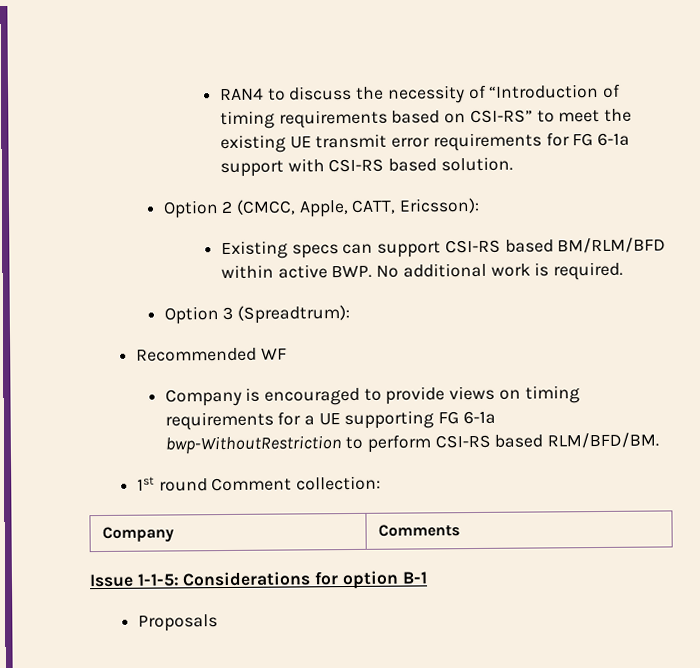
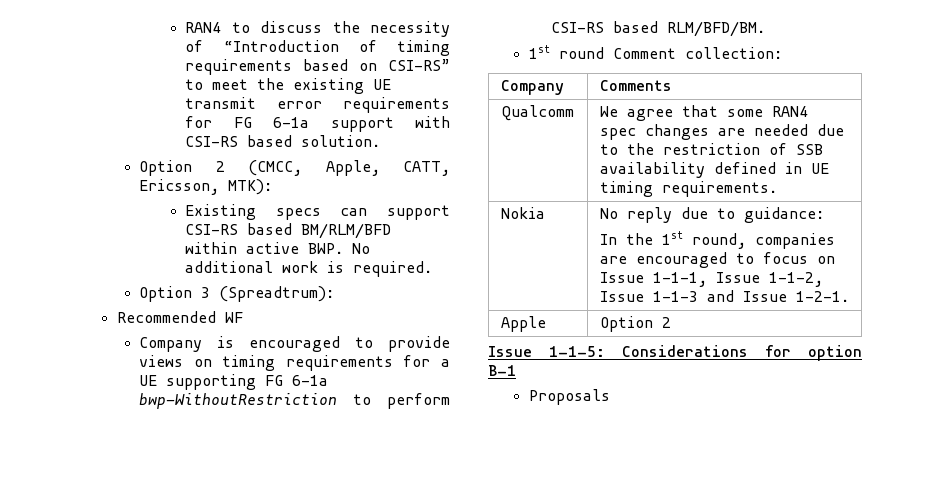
- Option 2 (CMCC, Apple, CATT, Ericsson):
+ Option 2 (CMCC, Apple, CATT, Ericsson, MTK):
+ Qualcomm | We agree that some RAN4 spec changes are needed due to the restriction of SSB availability defined in UE timing requirements.
+ Nokia | No reply due to guidance:
+ In the 1st round, companies are encouraged to focus on Issue 1-1-1, Issue 1-1-2, Issue 1-1-3 and Issue 1-2-1.
+ Apple | Option 2

